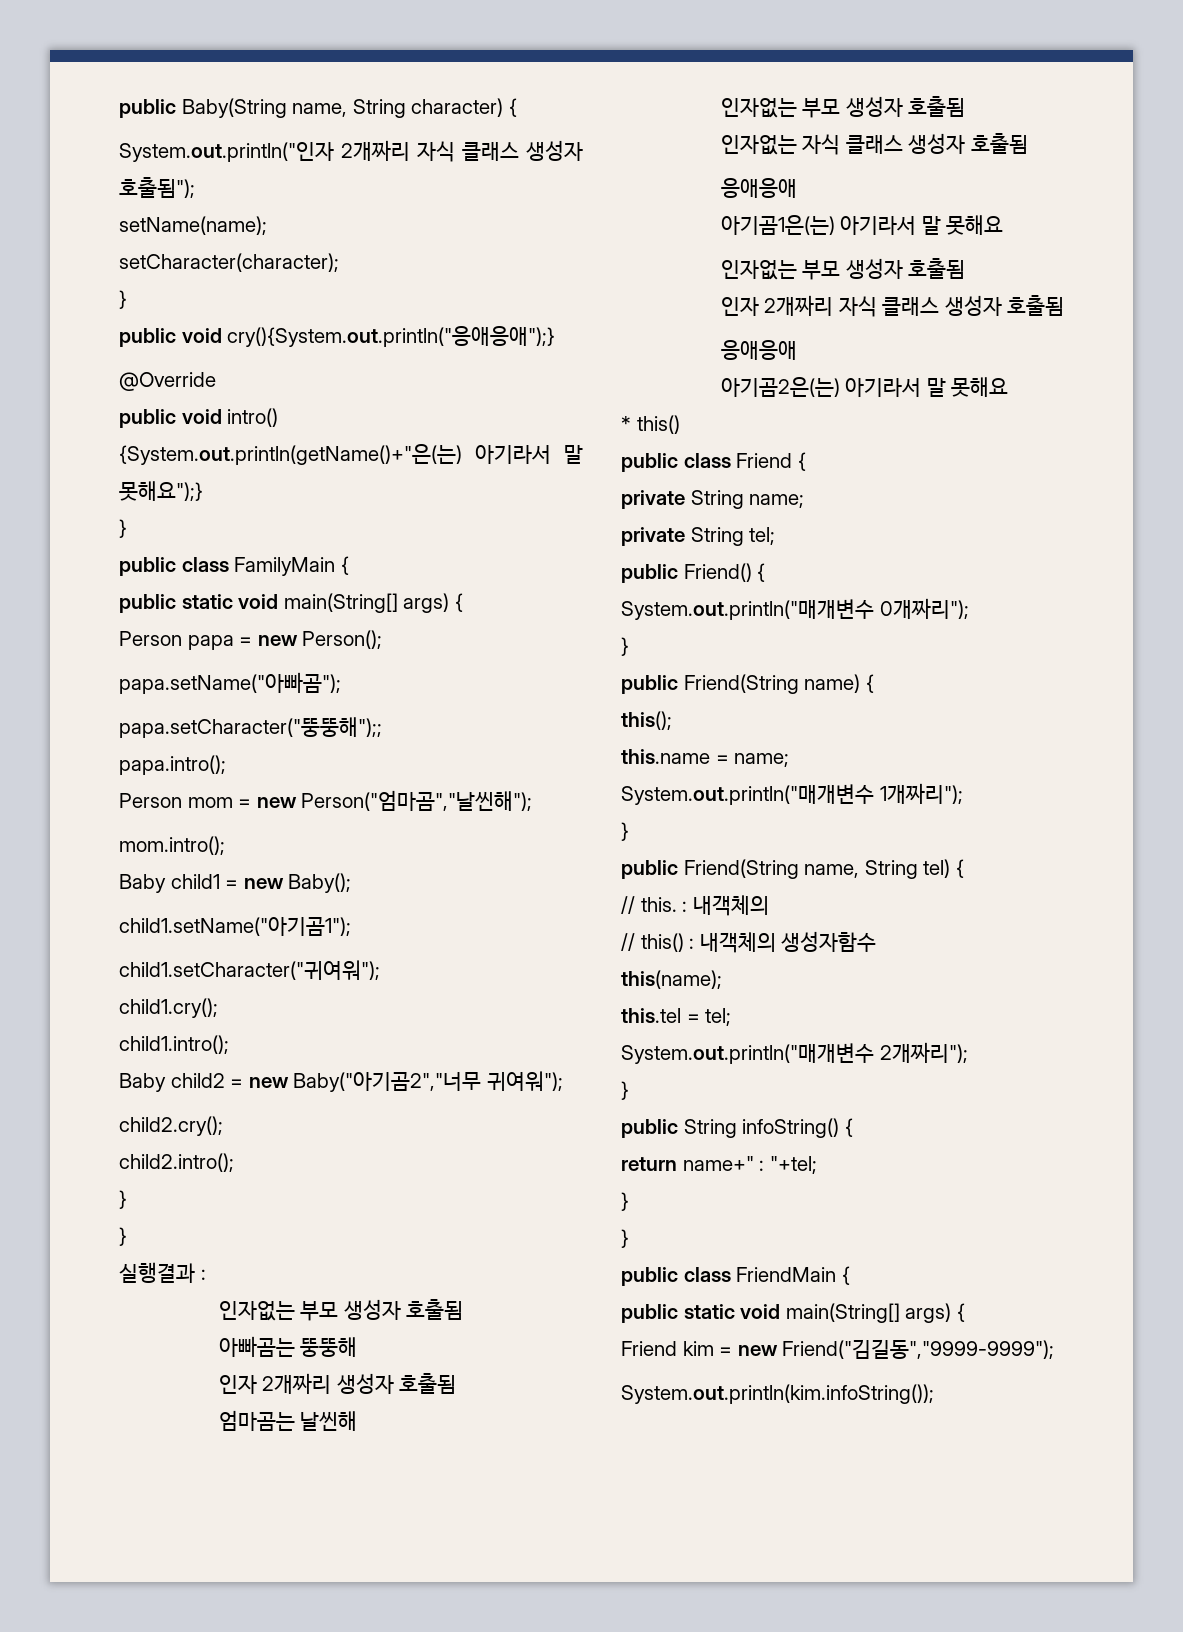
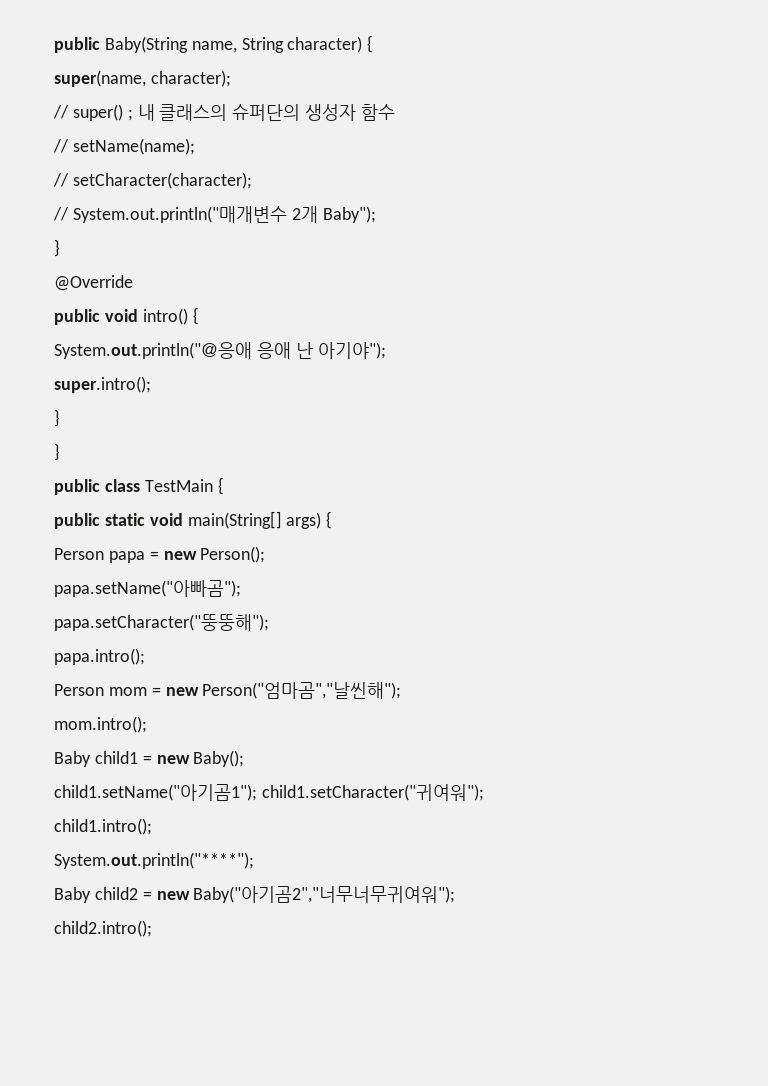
- System.out.println("인자 2개짜리 자식 클래스 생성자 호출됨");
- setName(name);
+ super(name, character);
+ // super() ; 내 클래스의 슈퍼단의 생성자 함수
+ // setName(name);
- setCharacter(character);
+ // setCharacter(character);
+ // System.out.println("매개변수 2개 Baby");
  }
- public void cry(){System.out.println("응애응애");}
- public void intro() {System.out.println(getName()+"은(는) 아기라서 말 못해요");}
+ public void intro() {
+ System.out.println("＠응애 응애 난 아기야");
+ super.intro();
  }
- public class FamilyMain {
+ }
+ public class TestMain {
- papa.setCharacter("뚱뚱해");;
+ papa.setCharacter("뚱뚱해");
- child1.setName("아기곰1");
- child1.setCharacter("귀여워");
+ child1.setName("아기곰1"); child1.setCharacter("귀여워");
- child1.cry();
  child1.intro();
+ System.out.println("****");
- Baby child2 = new Baby("아기곰2","너무 귀여워");
- child2.cry();
+ Baby child2 = new Baby("아기곰2","너무너무귀여워");
  child2.intro();
- }
- }
- 실행결과 :
- 인자없는 부모 생성자 호출됨
- 아빠곰는 뚱뚱해
- 인자 2개짜리 생성자 호출됨
- 엄마곰는 날씬해
- 인자없는 부모 생성자 호출됨
- 인자없는 자식 클래스 생성자 호출됨
- 응애응애
- 아기곰1은(는) 아기라서 말 못해요
- 인자없는 부모 생성자 호출됨
- 인자 2개짜리 자식 클래스 생성자 호출됨
- 응애응애
- 아기곰2은(는) 아기라서 말 못해요
- * this()
- public class Friend {
- private String name;
- private String tel;
- public Friend() {
- System.out.println("매개변수 0개짜리");
- }
- public Friend(String name) {
- this();
- this.name = name;
- System.out.println("매개변수 1개짜리");
- }
- public Friend(String name, String tel) {
- // this. : 내객체의
- // this() : 내객체의 생성자함수
- this(name);
- this.tel = tel;
- System.out.println("매개변수 2개짜리");
- }
- public String infoString() {
- return name+" : "+tel;
- }
- }
- public class FriendMain {
- public static void main(String[] args) {
- Friend kim = new Friend("김길동","9999-9999");
- System.out.println(kim.infoString());

